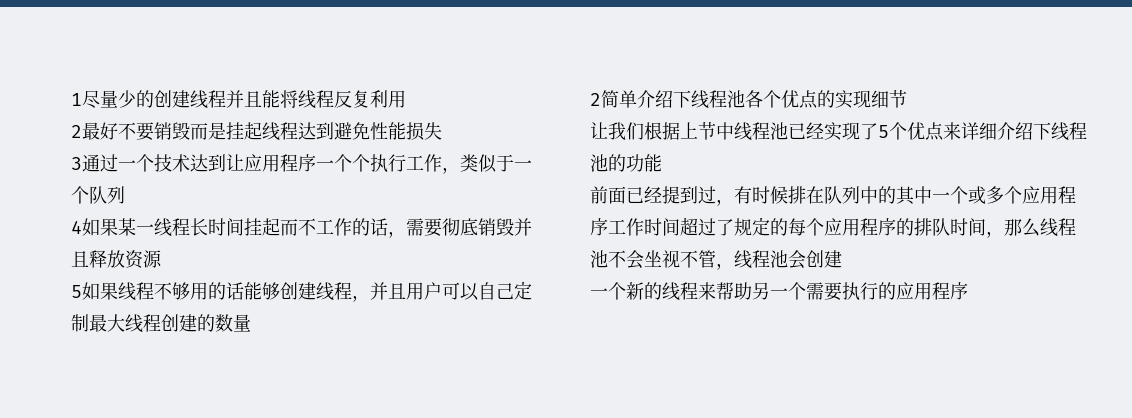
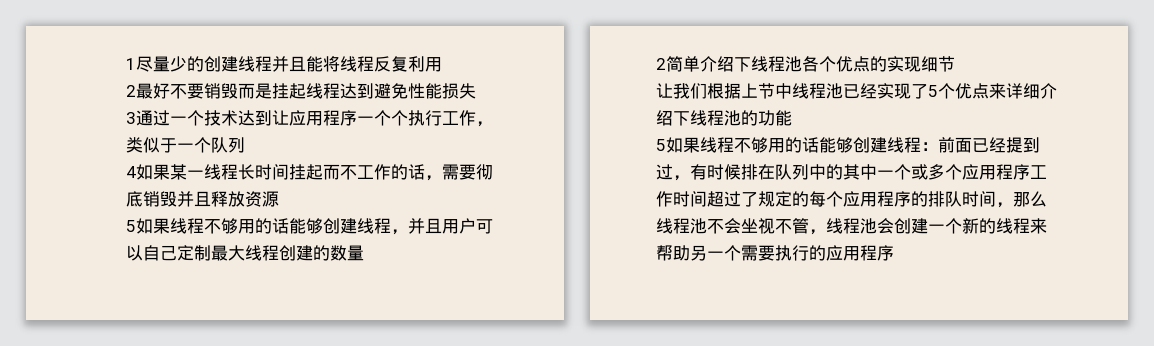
- 前面已经提到过，有时候排在队列中的其中一个或多个应用程序工作时间超过了规定的每个应用程序的排队时间，那么线程池不会坐视不管，线程池会创建
- 一个新的线程来帮助另一个需要执行的应用程序
+ 5如果线程不够用的话能够创建线程：前面已经提到过，有时候排在队列中的其中一个或多个应用程序工作时间超过了规定的每个应用程序的排队时间，那么线程池不会坐视不管，线程池会创建一个新的线程来帮助另一个需要执行的应用程序

